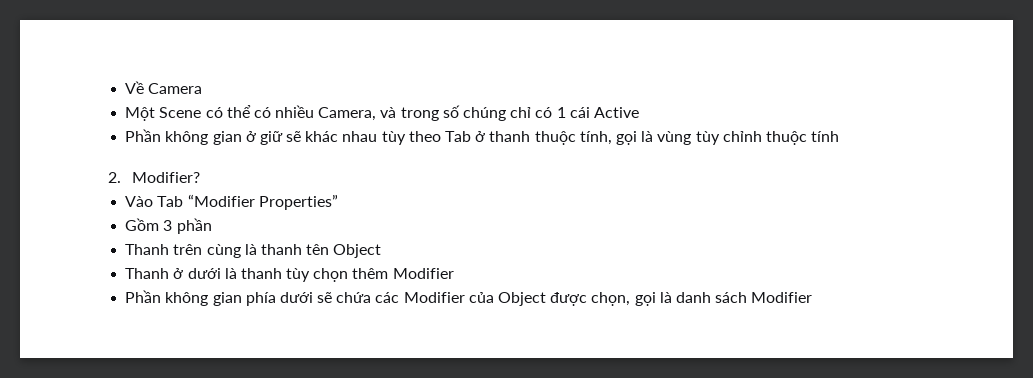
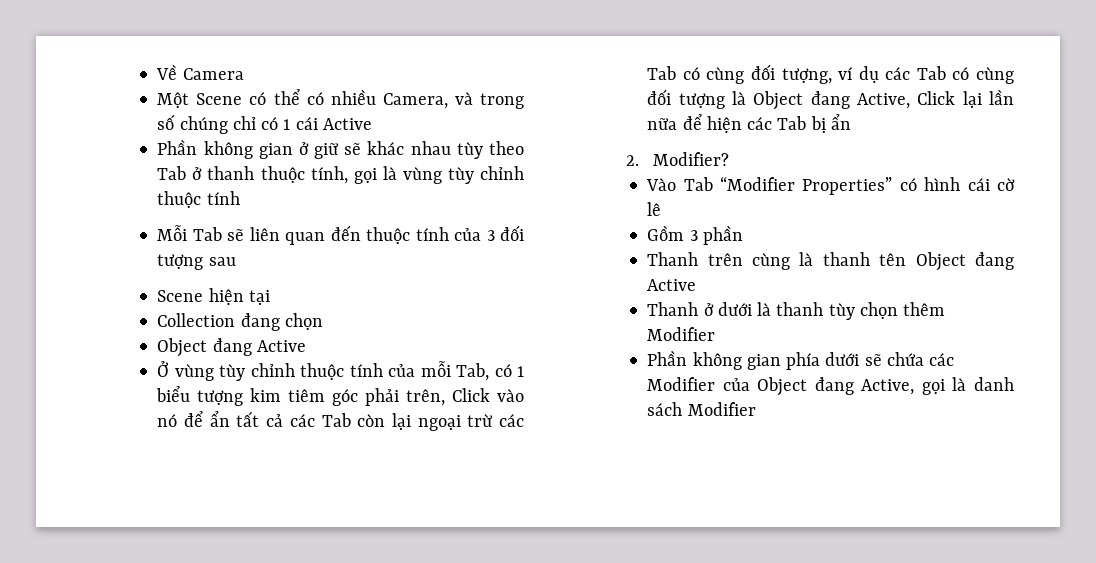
+ Mỗi Tab sẽ liên quan đến thuộc tính của 3 đối tượng sau
+ Scene hiện tại
+ Collection đang chọn
+ Object đang Active
+ Ở vùng tùy chỉnh thuộc tính của mỗi Tab, có 1 biểu tượng kim tiêm góc phải trên, Click vào nó để ẩn tất cả các Tab còn lại ngoại trừ các Tab có cùng đối tượng, ví dụ các Tab có cùng đối tượng là Object đang Active, Click lại lần nữa để hiện các Tab bị ẩn
- Vào Tab “Modifier Properties”
+ Vào Tab “Modifier Properties” có hình cái cờ lê
- Thanh trên cùng là thanh tên Object
+ Thanh trên cùng là thanh tên Object đang Active
- Phần không gian phía dưới sẽ chứa các Modifier của Object được chọn, gọi là danh sách Modifier
+ Phần không gian phía dưới sẽ chứa các Modifier của Object đang Active, gọi là danh sách Modifier

